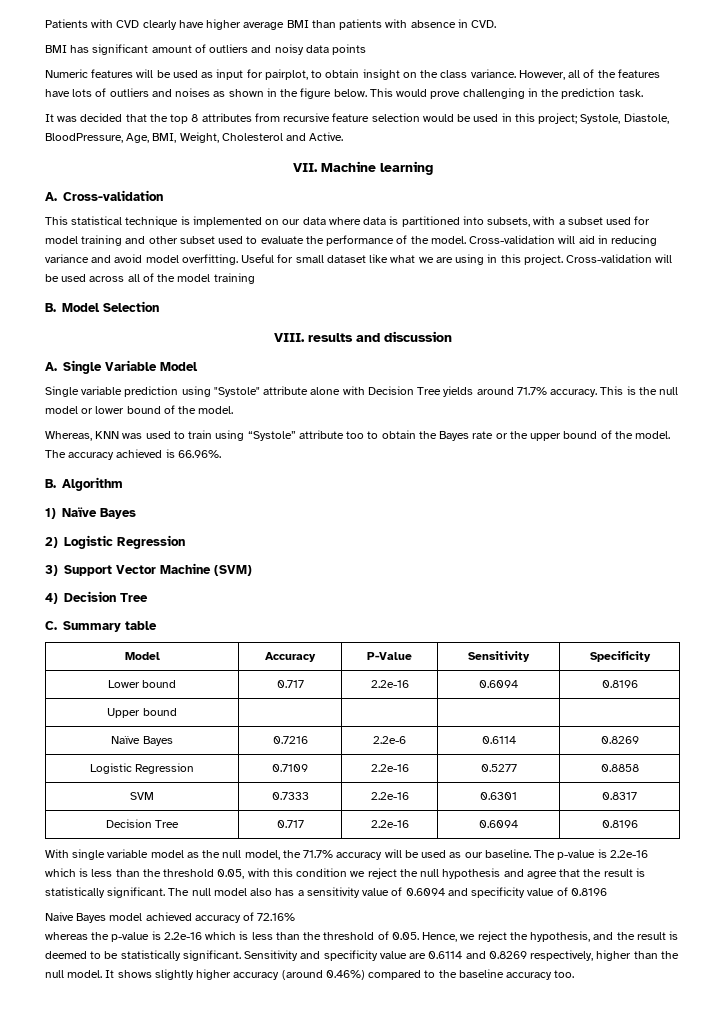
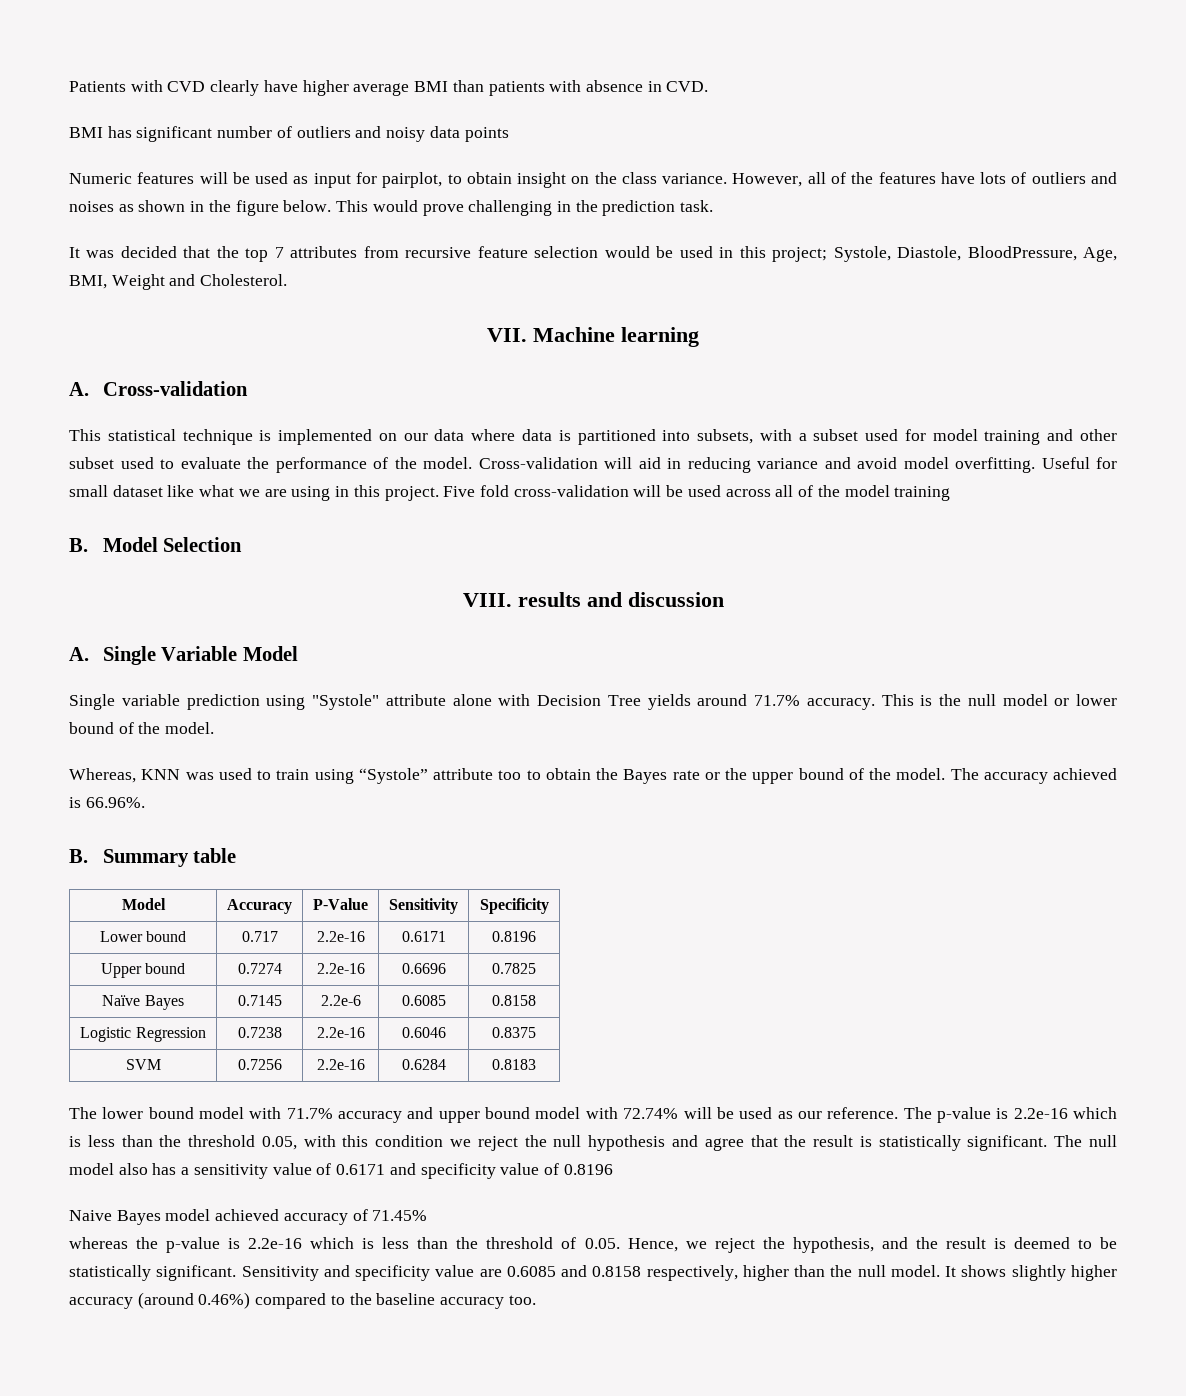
- BMI has significant amount of outliers and noisy data points
+ BMI has significant number of outliers and noisy data points
- It was decided that the top 8 attributes from recursive feature selection would be used in this project; Systole, Diastole, BloodPressure, Age, BMI, Weight, Cholesterol and Active.
+ It was decided that the top 7 attributes from recursive feature selection would be used in this project; Systole, Diastole, BloodPressure, Age, BMI, Weight and Cholesterol.
- Cross-validation will be used across all of the model training
+ Five fold cross-validation will be used across all of the model training
- B. Algorithm
- 1) Naïve Bayes
- 2) Logistic Regression
- 3) Support Vector Machine (SVM)
- 4) Decision Tree
- C. Summary table
+ B. Summary table
- Lower bound | 0.717 | 2.2e-16 | 0.6094 | 0.8196
+ Lower bound | 0.717 | 2.2e-16 | 0.6171 | 0.8196
- Upper bound | | | |
+ Upper bound | 0.7274 | 2.2e-16 | 0.6696 | 0.7825
- Naïve Bayes | 0.7216 | 2.2e-6 | 0.6114 | 0.8269
+ Naïve Bayes | 0.7145 | 2.2e-6 | 0.6085 | 0.8158
- Logistic Regression | 0.7109 | 2.2e-16 | 0.5277 | 0.8858
+ Logistic Regression | 0.7238 | 2.2e-16 | 0.6046 | 0.8375
- SVM | 0.7333 | 2.2e-16 | 0.6301 | 0.8317
- Decision Tree | 0.717 | 2.2e-16 | 0.6094 | 0.8196
- With single variable model as the null model, the 71.7% accuracy will be used as our baseline.
+ SVM | 0.7256 | 2.2e-16 | 0.6284 | 0.8183
+ The lower bound model with 71.7% accuracy and upper bound model with 72.74% will be used as our reference.
- The null model also has a sensitivity value of 0.6094 and specificity value of 0.8196
+ The null model also has a sensitivity value of 0.6171 and specificity value of 0.8196
- Naive Bayes model achieved accuracy of 72.16%
+ Naive Bayes model achieved accuracy of 71.45%
- Sensitivity and specificity value are 0.6114 and 0.8269 respectively, higher than the null model.
+ Sensitivity and specificity value are 0.6085 and 0.8158 respectively, higher than the null model.

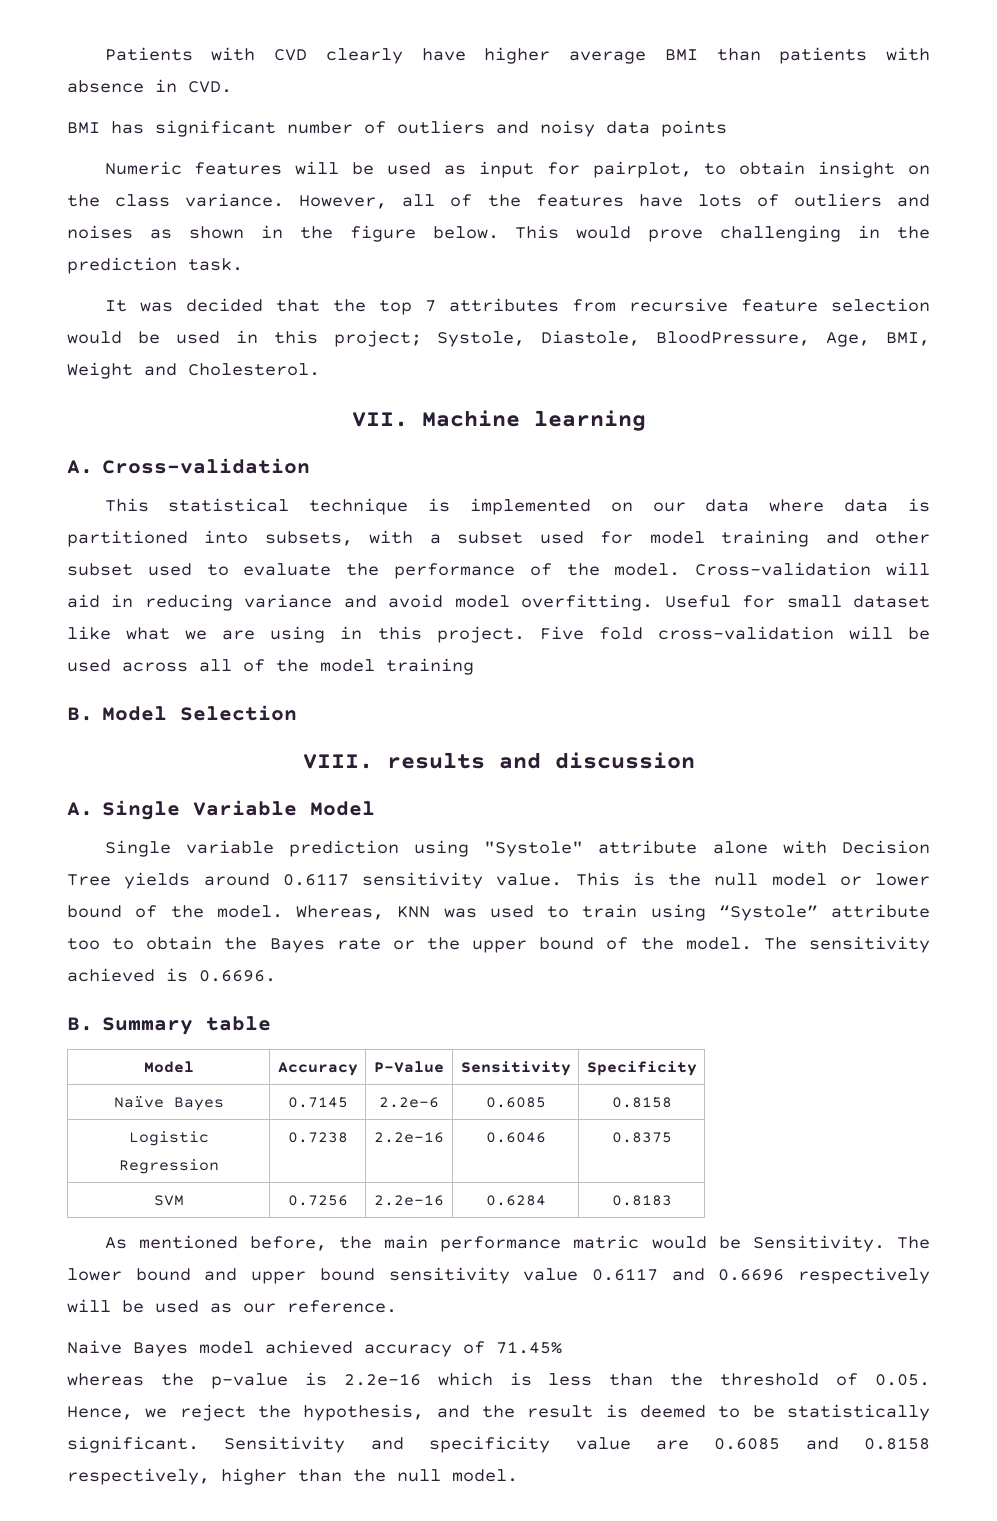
- Single variable prediction using "Systole" attribute alone with Decision Tree yields around 71.7% accuracy.
+ Single variable prediction using "Systole" attribute alone with Decision Tree yields around 0.6117 sensitivity value.
- This is the null model or lower bound of the model.
- Whereas, KNN was used to train using “Systole” attribute too to obtain the Bayes rate or the upper bound of the model.
+ This is the null model or lower bound of the model. Whereas, KNN was used to train using “Systole” attribute too to obtain the Bayes rate or the upper bound of the model.
- The accuracy achieved is 66.96%.
+ The sensitivity achieved is 0.6696.
- Lower bound | 0.717 | 2.2e-16 | 0.6171 | 0.8196
- Upper bound | 0.7274 | 2.2e-16 | 0.6696 | 0.7825
- The lower bound model with 71.7% accuracy and upper bound model with 72.74% will be used as our reference. The p-value is 2.2e-16 which is less than the threshold 0.05, with this condition we reject the null hypothesis and agree that the result is statistically significant. The null model also has a sensitivity value of 0.6171 and specificity value of 0.8196
+ As mentioned before, the main performance matric would be Sensitivity. The lower bound and upper bound sensitivity value 0.6117 and 0.6696 respectively will be used as our reference.
- It shows slightly higher accuracy (around 0.46%) compared to the baseline accuracy too.

